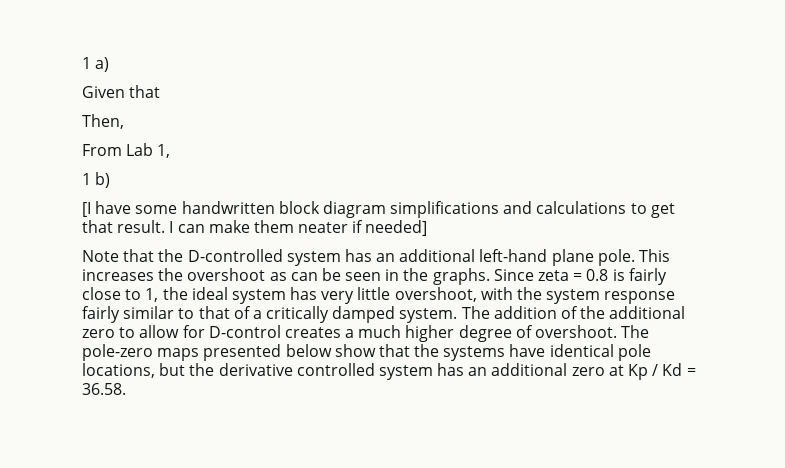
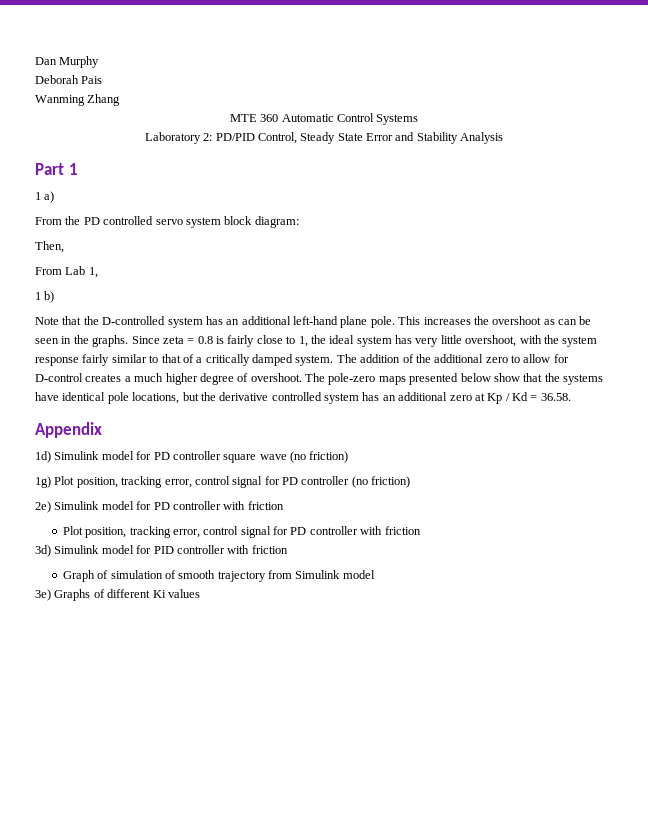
+ Dan Murphy
+ Deborah Pais
+ Wanming Zhang
+ MTE 360 Automatic Control Systems
+ Laboratory 2: PD/PID Control, Steady State Error and Stability Analysis
+ Part 1
  1 a)
- Given that
+ From the PD controlled servo system block diagram:
- [I have some handwritten block diagram simplifications and calculations to get that result. I can make them neater if needed]
+ Appendix
+ 1d) Simulink model for PD controller square wave (no friction)
+ 1g) Plot position, tracking error, control signal for PD controller (no friction)
+ 2e) Simulink model for PD controller with friction
+ Plot position, tracking error, control signal for PD controller with friction
+ 3d) Simulink model for PID controller with friction
+ Graph of simulation of smooth trajectory from Simulink model
+ 3e) Graphs of different Ki values

